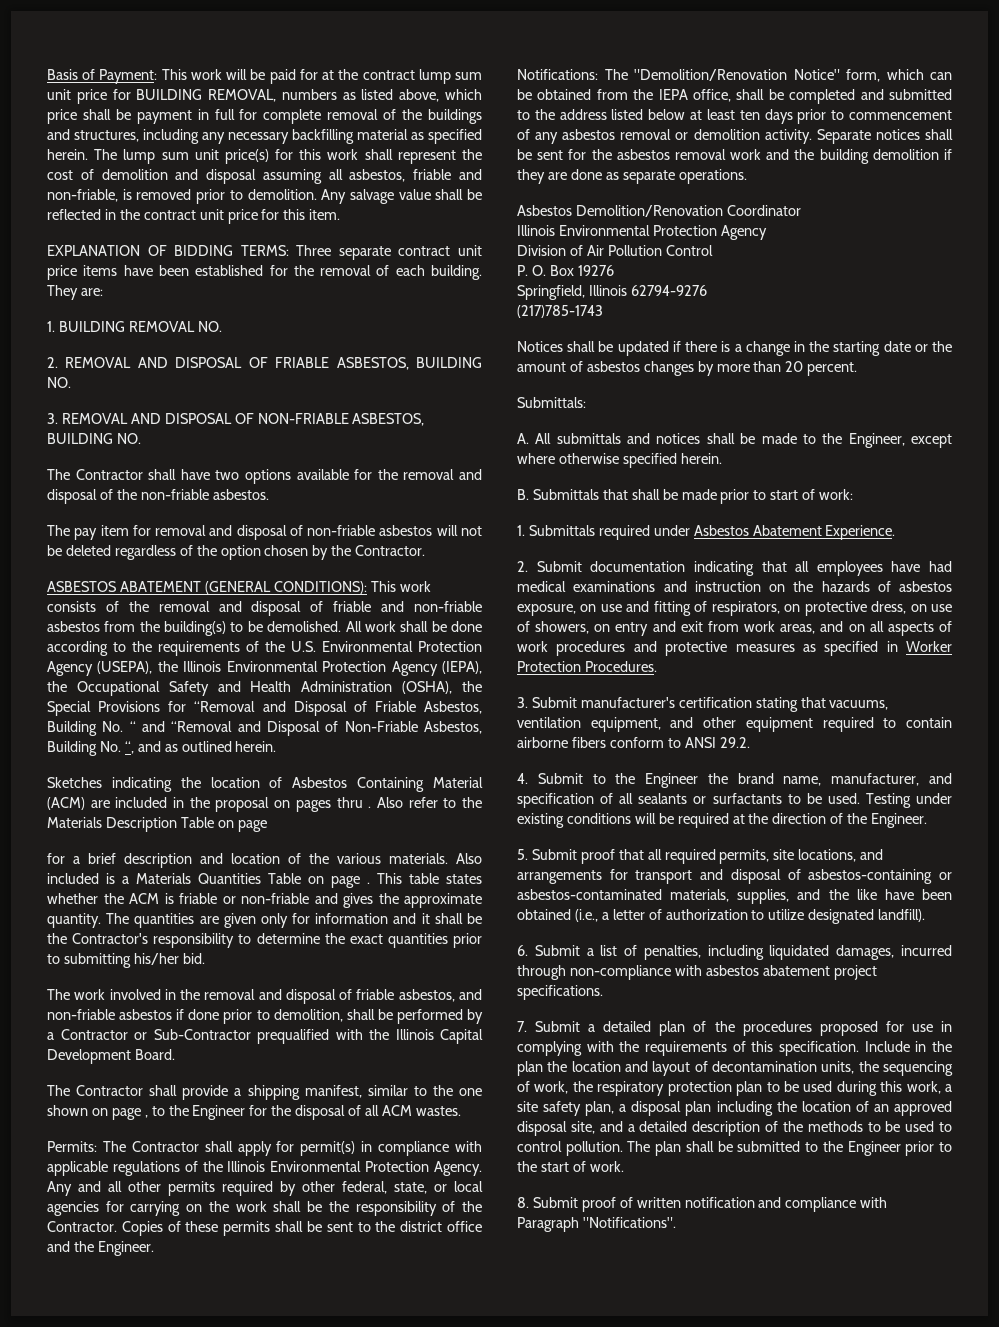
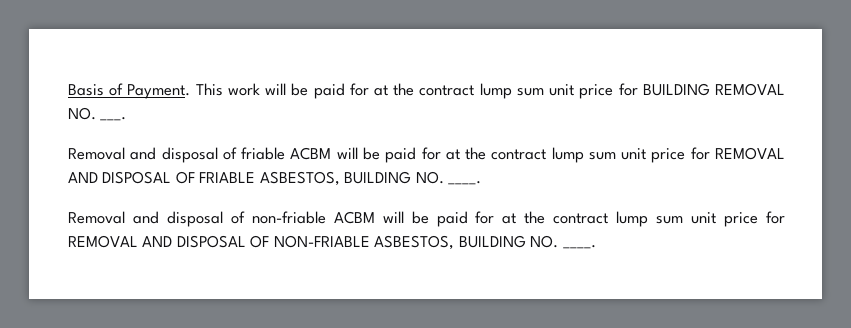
- Basis of Payment: This work will be paid for at the contract lump sum unit price for BUILDING REMOVAL, numbers as listed above, which price shall be payment in full for complete removal of the buildings and structures, including any necessary backfilling material as specified herein. The lump sum unit price(s) for this work shall represent the cost of demolition and disposal assuming all asbestos, friable and non-friable, is removed prior to demolition. Any salvage value shall be reflected in the contract unit price for this item.
- EXPLANATION OF BIDDING TERMS: Three separate contract unit price items have been established for the removal of each building. They are:
- 1. BUILDING REMOVAL NO.
- 2. REMOVAL AND DISPOSAL OF FRIABLE ASBESTOS, BUILDING NO.
- 3. REMOVAL AND DISPOSAL OF NON-FRIABLE ASBESTOS, BUILDING NO.
- The Contractor shall have two options available for the removal and disposal of the non-friable asbestos.
- The pay item for removal and disposal of non-friable asbestos will not be deleted regardless of the option chosen by the Contractor.
- ASBESTOS ABATEMENT (GENERAL CONDITIONS): This work consists of the removal and disposal of friable and non-friable asbestos from the building(s) to be demolished. All work shall be done according to the requirements of the U.S. Environmental Protection Agency (USEPA), the Illinois Environmental Protection Agency (IEPA), the Occupational Safety and Health Administration (OSHA), the Special Provisions for “Removal and Disposal of Friable Asbestos, Building No. “ and “Removal and Disposal of Non-Friable Asbestos, Building No. “, and as outlined herein.
- Sketches indicating the location of Asbestos Containing Material (ACM) are included in the proposal on pages thru . Also refer to the Materials Description Table on page
- for a brief description and location of the various materials. Also included is a Materials Quantities Table on page . This table states whether the ACM is friable or non-friable and gives the approximate quantity. The quantities are given only for information and it shall be the Contractor's responsibility to determine the exact quantities prior to submitting his/her bid.
- The work involved in the removal and disposal of friable asbestos, and non-friable asbestos if done prior to demolition, shall be performed by a Contractor or Sub-Contractor prequalified with the Illinois Capital Development Board.
- The Contractor shall provide a shipping manifest, similar to the one shown on page , to the Engineer for the disposal of all ACM wastes.
- Permits: The Contractor shall apply for permit(s) in compliance with applicable regulations of the Illinois Environmental Protection Agency. Any and all other permits required by other federal, state, or local agencies for carrying on the work shall be the responsibility of the Contractor. Copies of these permits shall be sent to the district office and the Engineer.
- Notifications: The "Demolition/Renovation Notice" form, which can be obtained from the IEPA office, shall be completed and submitted to the address listed below at least ten days prior to commencement of any asbestos removal or demolition activity. Separate notices shall be sent for the asbestos removal work and the building demolition if they are done as separate operations.
- Asbestos Demolition/Renovation Coordinator
- Illinois Environmental Protection Agency
- Division of Air Pollution Control
- P. O. Box 19276
- Springfield, Illinois 62794-9276
- (217)785-1743
- Notices shall be updated if there is a change in the starting date or the amount of asbestos changes by more than 20 percent.
- Submittals:
- A. All submittals and notices shall be made to the Engineer, except where otherwise specified herein.
- B. Submittals that shall be made prior to start of work:
- 1. Submittals required under Asbestos Abatement Experience.
- 2. Submit documentation indicating that all employees have had medical examinations and instruction on the hazards of asbestos exposure, on use and fitting of respirators, on protective dress, on use of showers, on entry and exit from work areas, and on all aspects of work procedures and protective measures as specified in Worker Protection Procedures.
- 3. Submit manufacturer's certification stating that vacuums, ventilation equipment, and other equipment required to contain airborne fibers conform to ANSI 29.2.
- 4. Submit to the Engineer the brand name, manufacturer, and specification of all sealants or surfactants to be used. Testing under existing conditions will be required at the direction of the Engineer.
- 5. Submit proof that all required permits, site locations, and arrangements for transport and disposal of asbestos-containing or asbestos-contaminated materials, supplies, and the like have been obtained (i.e., a letter of authorization to utilize designated landfill).
- 6. Submit a list of penalties, including liquidated damages, incurred through non-compliance with asbestos abatement project specifications.
- 7. Submit a detailed plan of the procedures proposed for use in complying with the requirements of this specification. Include in the plan the location and layout of decontamination units, the sequencing of work, the respiratory protection plan to be used during this work, a site safety plan, a disposal plan including the location of an approved disposal site, and a detailed description of the methods to be used to control pollution. The plan shall be submitted to the Engineer prior to the start of work.
- 8. Submit proof of written notification and compliance with Paragraph "Notifications".
+ Basis of Payment. This work will be paid for at the contract lump sum unit price for BUILDING REMOVAL NO. ___.
+ Removal and disposal of friable ACBM will be paid for at the contract lump sum unit price for REMOVAL AND DISPOSAL OF FRIABLE ASBESTOS, BUILDING NO. ____.
+ Removal and disposal of non-friable ACBM will be paid for at the contract lump sum unit price for REMOVAL AND DISPOSAL OF NON-FRIABLE ASBESTOS, BUILDING NO. ____.

